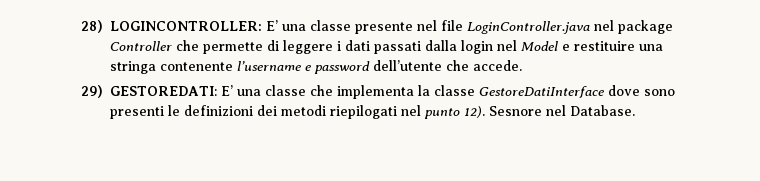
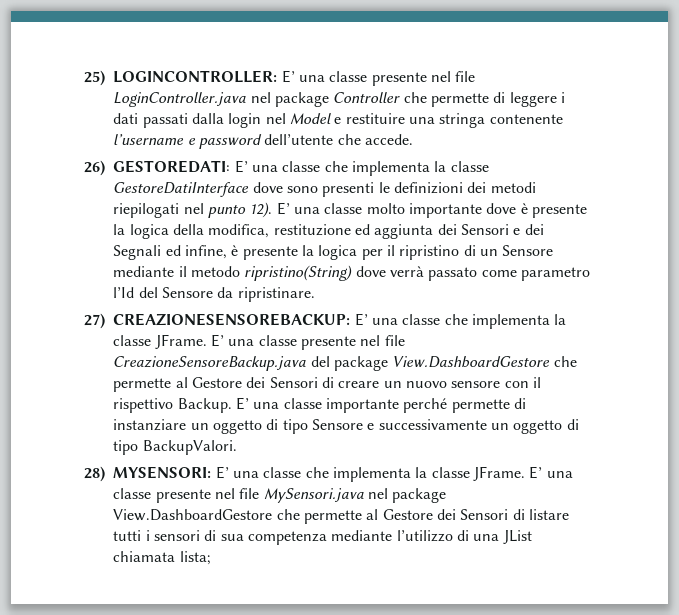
- 28) LOGINCONTROLLER: E’ una classe presente nel file LoginController.java nel package Controller che permette di leggere i dati passati dalla login nel Model e restituire una stringa contenente l’username e password dell’utente che accede.
+ 25) LOGINCONTROLLER: E’ una classe presente nel file LoginController.java nel package Controller che permette di leggere i dati passati dalla login nel Model e restituire una stringa contenente l’username e password dell’utente che accede.
- 29) GESTOREDATI: E’ una classe che implementa la classe GestoreDatiInterface dove sono presenti le definizioni dei metodi riepilogati nel punto 12).
+ 26) GESTOREDATI: E’ una classe che implementa la classe GestoreDatiInterface dove sono presenti le definizioni dei metodi riepilogati nel punto 12).
- Sesnore nel Database.
+ E’ una classe molto importante dove è presente la logica della modifica, restituzione ed aggiunta dei Sensori e dei Segnali ed infine, è presente la logica per il ripristino di un Sensore mediante il metodo ripristino(String) dove verrà passato come parametro l’Id del Sensore da ripristinare.
+ 27) CREAZIONESENSOREBACKUP: E’ una classe che implementa la classe JFrame. E’ una classe presente nel file CreazioneSensoreBackup.java del package View.DashboardGestore che permette al Gestore dei Sensori di creare un nuovo sensore con il rispettivo Backup. E’ una classe importante perché permette di instanziare un oggetto di tipo Sensore e successivamente un oggetto di tipo BackupValori.
+ 28) MYSENSORI: E’ una classe che implementa la classe JFrame. E’ una classe presente nel file MySensori.java nel package View.DashboardGestore che permette al Gestore dei Sensori di listare tutti i sensori di sua competenza mediante l’utilizzo di una JList chiamata lista;

